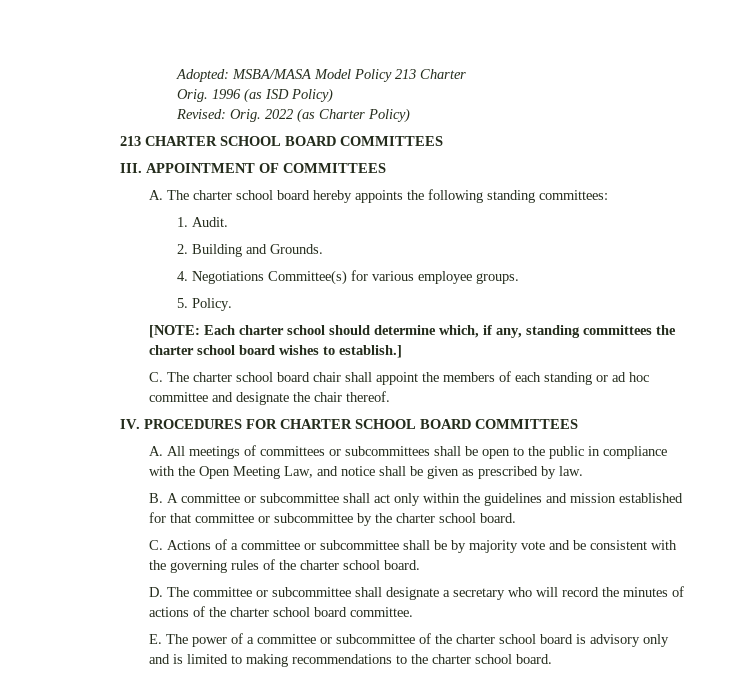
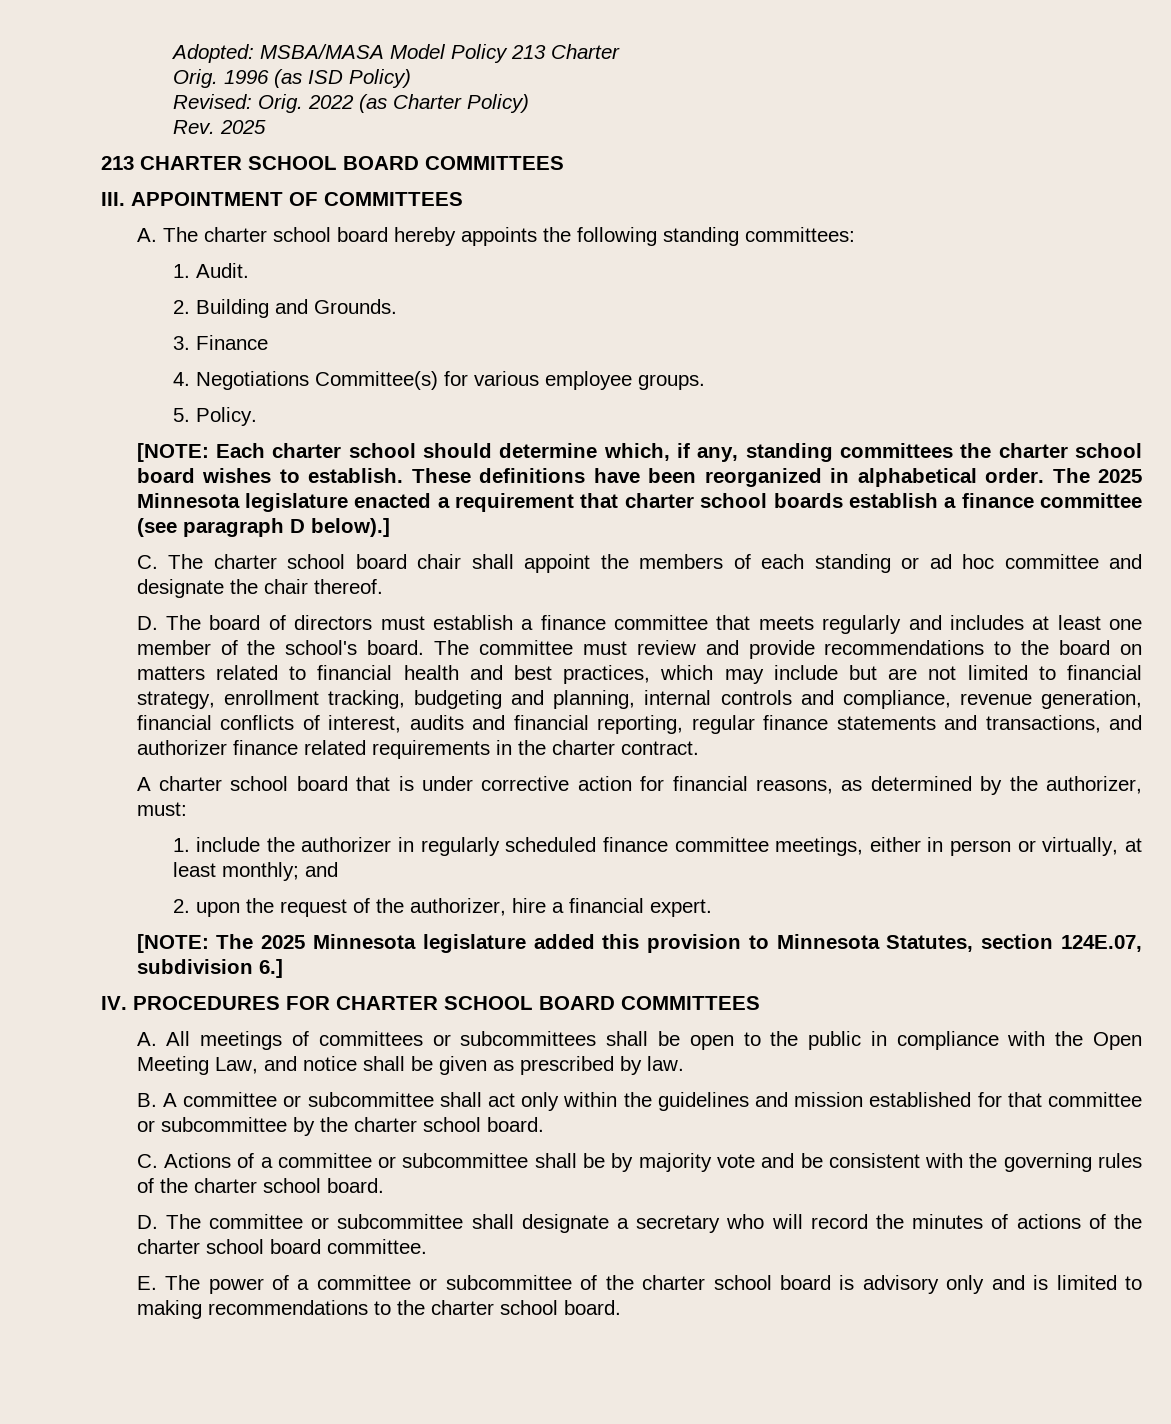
+ Rev. 2025
+ 3. Finance
- [NOTE: Each charter school should determine which, if any, standing committees the charter school board wishes to establish.]
+ [NOTE: Each charter school should determine which, if any, standing committees the charter school board wishes to establish. These definitions have been reorganized in alphabetical order. The 2025 Minnesota legislature enacted a requirement that charter school boards establish a finance committee (see paragraph D below).]
+ D. The board of directors must establish a finance committee that meets regularly and includes at least one member of the school's board. The committee must review and provide recommendations to the board on matters related to financial health and best practices, which may include but are not limited to financial strategy, enrollment tracking, budgeting and planning, internal controls and compliance, revenue generation, financial conflicts of interest, audits and financial reporting, regular finance statements and transactions, and authorizer finance related requirements in the charter contract.
+ A charter school board that is under corrective action for financial reasons, as determined by the authorizer, must:
+ 1. include the authorizer in regularly scheduled finance committee meetings, either in person or virtually, at least monthly; and
+ 2. upon the request of the authorizer, hire a financial expert.
+ [NOTE: The 2025 Minnesota legislature added this provision to Minnesota Statutes, section 124E.07, subdivision 6.]

